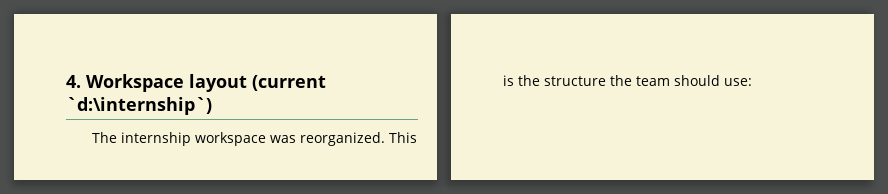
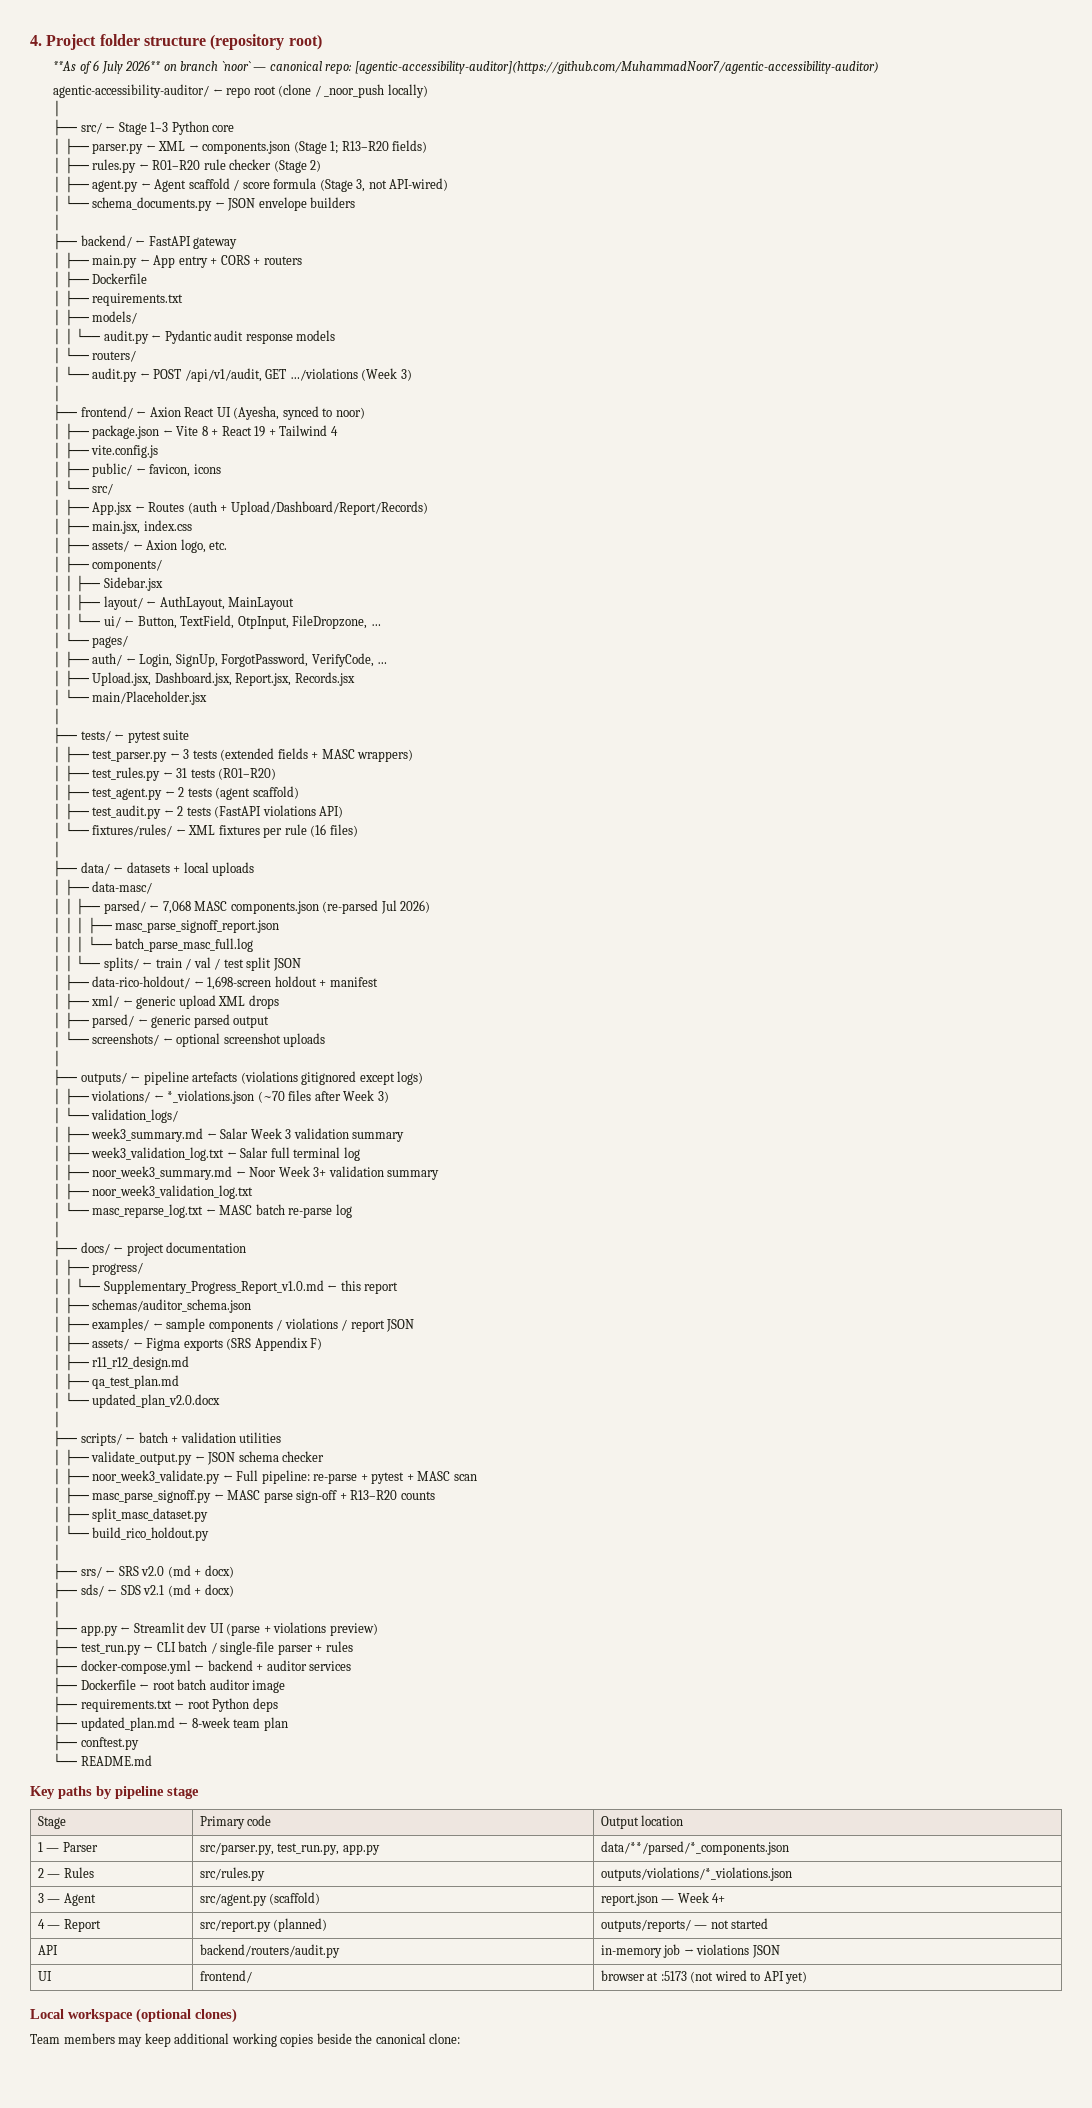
- 4. Workspace layout (current `d:\internship`)
- The internship workspace was reorganized. This is the structure the team should use:
+ 4. Project folder structure (repository root)
+ **As of 6 July 2026** on branch `noor` — canonical repo: [agentic-accessibility-auditor](https://github.com/MuhammadNoor7/agentic-accessibility-auditor)
+ agentic-accessibility-auditor/ ← repo root (clone / _noor_push locally)
+ │
+ ├── src/ ← Stage 1–3 Python core
+ │ ├── parser.py ← XML → components.json (Stage 1; R13–R20 fields)
+ │ ├── rules.py ← R01–R20 rule checker (Stage 2)
+ │ ├── agent.py ← Agent scaffold / score formula (Stage 3, not API-wired)
+ │ └── schema_documents.py ← JSON envelope builders
+ │
+ ├── backend/ ← FastAPI gateway
+ │ ├── main.py ← App entry + CORS + routers
+ │ ├── Dockerfile
+ │ ├── requirements.txt
+ │ ├── models/
+ │ │ └── audit.py ← Pydantic audit response models
+ │ └── routers/
+ │ └── audit.py ← POST /api/v1/audit, GET …/violations (Week 3)
+ │
+ ├── frontend/ ← Axion React UI (Ayesha, synced to noor)
+ │ ├── package.json ← Vite 8 + React 19 + Tailwind 4
+ │ ├── vite.config.js
+ │ ├── public/ ← favicon, icons
+ │ └── src/
+ │ ├── App.jsx ← Routes (auth + Upload/Dashboard/Report/Records)
+ │ ├── main.jsx, index.css
+ │ ├── assets/ ← Axion logo, etc.
+ │ ├── components/
+ │ │ ├── Sidebar.jsx
+ │ │ ├── layout/ ← AuthLayout, MainLayout
+ │ │ └── ui/ ← Button, TextField, OtpInput, FileDropzone, …
+ │ └── pages/
+ │ ├── auth/ ← Login, SignUp, ForgotPassword, VerifyCode, …
+ │ ├── Upload.jsx, Dashboard.jsx, Report.jsx, Records.jsx
+ │ └── main/Placeholder.jsx
+ │
+ ├── tests/ ← pytest suite
+ │ ├── test_parser.py ← 3 tests (extended fields + MASC wrappers)
+ │ ├── test_rules.py ← 31 tests (R01–R20)
+ │ ├── test_agent.py ← 2 tests (agent scaffold)
+ │ ├── test_audit.py ← 2 tests (FastAPI violations API)
+ │ └── fixtures/rules/ ← XML fixtures per rule (16 files)
+ │
+ ├── data/ ← datasets + local uploads
+ │ ├── data-masc/
+ │ │ ├── parsed/ ← 7,068 MASC components.json (re-parsed Jul 2026)
+ │ │ │ ├── masc_parse_signoff_report.json
+ │ │ │ └── batch_parse_masc_full.log
+ │ │ └── splits/ ← train / val / test split JSON
+ │ ├── data-rico-holdout/ ← 1,698-screen holdout + manifest
+ │ ├── xml/ ← generic upload XML drops
+ │ ├── parsed/ ← generic parsed output
+ │ └── screenshots/ ← optional screenshot uploads
+ │
+ ├── outputs/ ← pipeline artefacts (violations gitignored except logs)
+ │ ├── violations/ ← *_violations.json (~70 files after Week 3)
+ │ └── validation_logs/
+ │ ├── week3_summary.md ← Salar Week 3 validation summary
+ │ ├── week3_validation_log.txt ← Salar full terminal log
+ │ ├── noor_week3_summary.md ← Noor Week 3+ validation summary
+ │ ├── noor_week3_validation_log.txt
+ │ └── masc_reparse_log.txt ← MASC batch re-parse log
+ │
+ ├── docs/ ← project documentation
+ │ ├── progress/
+ │ │ └── Supplementary_Progress_Report_v1.0.md ← this report
+ │ ├── schemas/auditor_schema.json
+ │ ├── examples/ ← sample components / violations / report JSON
+ │ ├── assets/ ← Figma exports (SRS Appendix F)
+ │ ├── r11_r12_design.md
+ │ ├── qa_test_plan.md
+ │ └── updated_plan_v2.0.docx
+ │
+ ├── scripts/ ← batch + validation utilities
+ │ ├── validate_output.py ← JSON schema checker
+ │ ├── noor_week3_validate.py ← Full pipeline: re-parse + pytest + MASC scan
+ │ ├── masc_parse_signoff.py ← MASC parse sign-off + R13–R20 counts
+ │ ├── split_masc_dataset.py
+ │ └── build_rico_holdout.py
+ │
+ ├── srs/ ← SRS v2.0 (md + docx)
+ ├── sds/ ← SDS v2.1 (md + docx)
+ │
+ ├── app.py ← Streamlit dev UI (parse + violations preview)
+ ├── test_run.py ← CLI batch / single-file parser + rules
+ ├── docker-compose.yml ← backend + auditor services
+ ├── Dockerfile ← root batch auditor image
+ ├── requirements.txt ← root Python deps
+ ├── updated_plan.md ← 8-week team plan
+ ├── conftest.py
+ └── README.md
+ Key paths by pipeline stage
+ Stage | Primary code | Output location
+ 1 — Parser | src/parser.py, test_run.py, app.py | data/**/parsed/*_components.json
+ 2 — Rules | src/rules.py | outputs/violations/*_violations.json
+ 3 — Agent | src/agent.py (scaffold) | report.json — Week 4+
+ 4 — Report | src/report.py (planned) | outputs/reports/ — not started
+ API | backend/routers/audit.py | in-memory job → violations JSON
+ UI | frontend/ | browser at :5173 (not wired to API yet)
+ Local workspace (optional clones)
+ Team members may keep additional working copies beside the canonical clone:

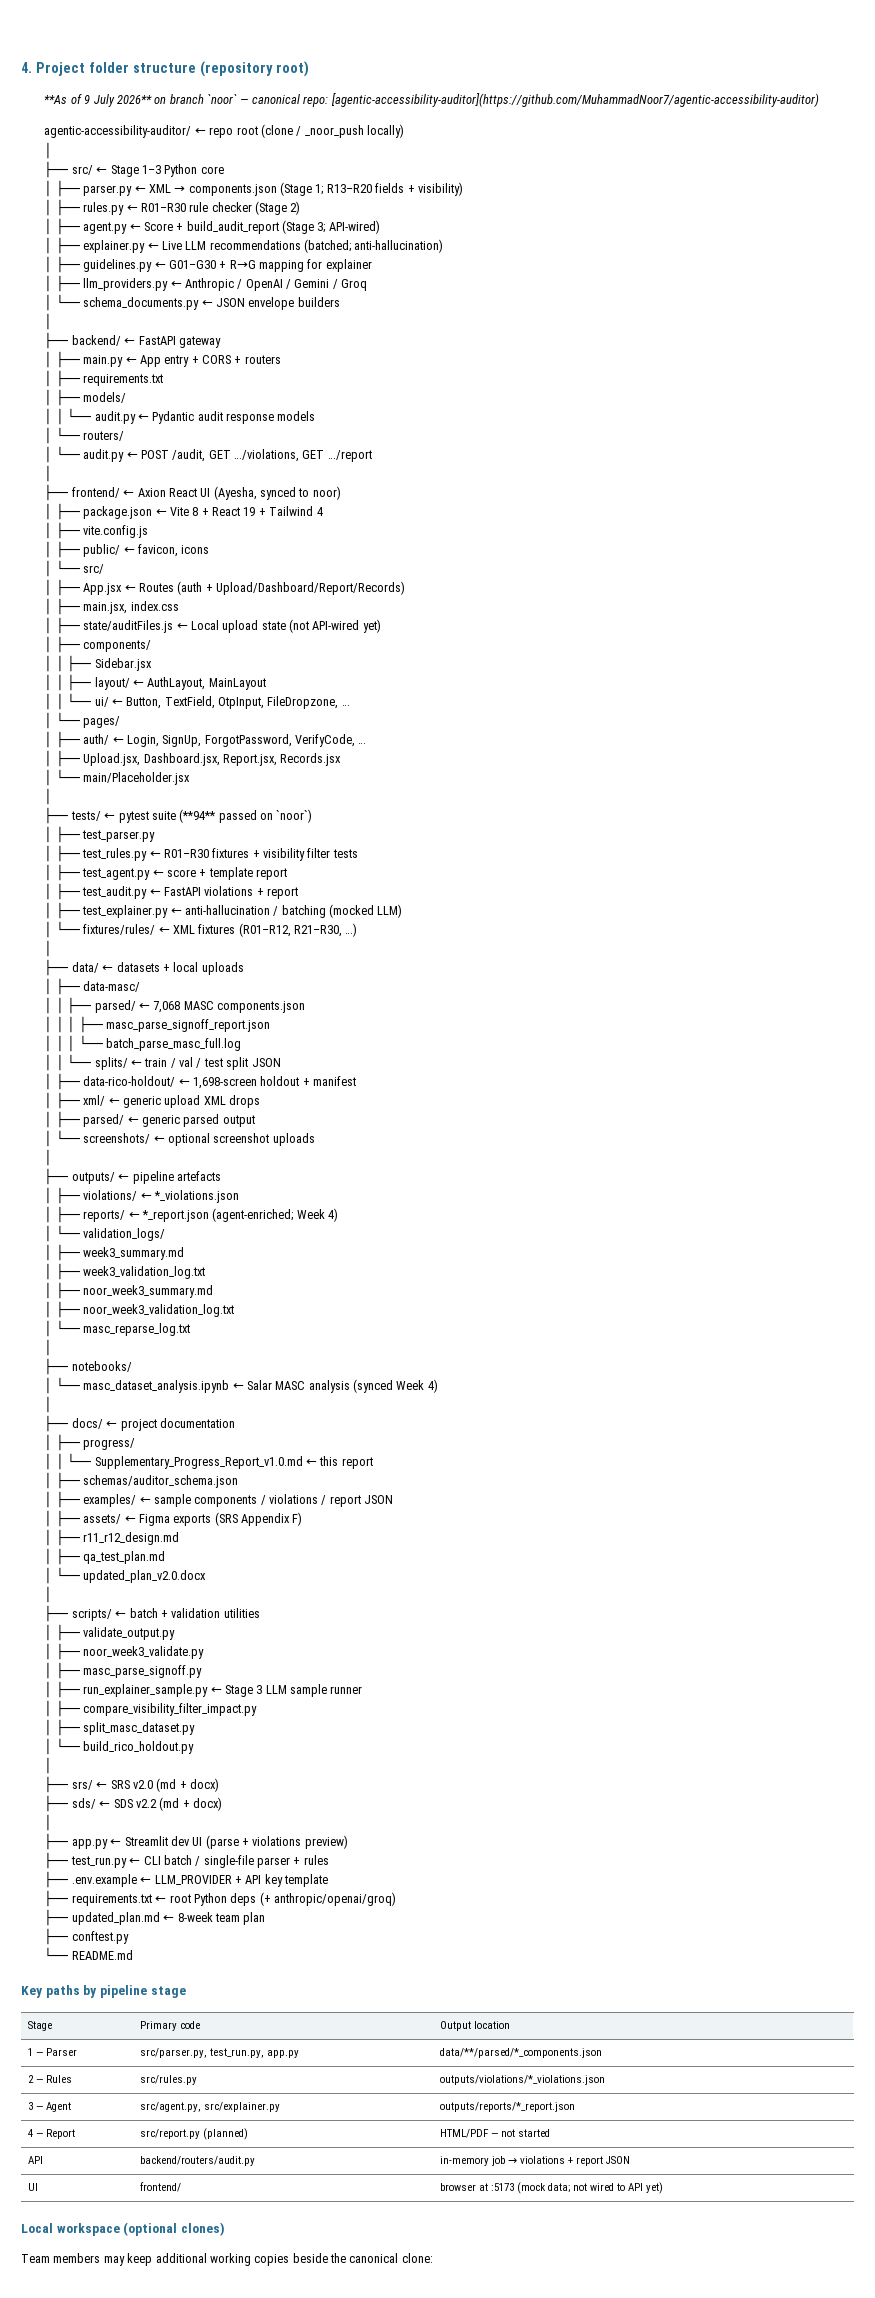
- **As of 6 July 2026** on branch `noor` — canonical repo: [agentic-accessibility-auditor](https://github.com/MuhammadNoor7/agentic-accessibility-auditor)
+ **As of 9 July 2026** on branch `noor` — canonical repo: [agentic-accessibility-auditor](https://github.com/MuhammadNoor7/agentic-accessibility-auditor)
- │ ├── parser.py ← XML → components.json (Stage 1; R13–R20 fields)
+ │ ├── parser.py ← XML → components.json (Stage 1; R13–R20 fields + visibility)
- │ ├── rules.py ← R01–R20 rule checker (Stage 2)
+ │ ├── rules.py ← R01–R30 rule checker (Stage 2)
- │ ├── agent.py ← Agent scaffold / score formula (Stage 3, not API-wired)
+ │ ├── agent.py ← Score + build_audit_report (Stage 3; API-wired)
+ │ ├── explainer.py ← Live LLM recommendations (batched; anti-hallucination)
+ │ ├── guidelines.py ← G01–G30 + R→G mapping for explainer
+ │ ├── llm_providers.py ← Anthropic / OpenAI / Gemini / Groq
- │ ├── Dockerfile
- │ └── audit.py ← POST /api/v1/audit, GET …/violations (Week 3)
+ │ └── audit.py ← POST /audit, GET …/violations, GET …/report
- │ ├── assets/ ← Axion logo, etc.
+ │ ├── state/auditFiles.js ← Local upload state (not API-wired yet)
- ├── tests/ ← pytest suite
+ ├── tests/ ← pytest suite (**94** passed on `noor`)
- │ ├── test_parser.py ← 3 tests (extended fields + MASC wrappers)
+ │ ├── test_parser.py
- │ ├── test_rules.py ← 31 tests (R01–R20)
+ │ ├── test_rules.py ← R01–R30 fixtures + visibility filter tests
- │ ├── test_agent.py ← 2 tests (agent scaffold)
+ │ ├── test_agent.py ← score + template report
- │ ├── test_audit.py ← 2 tests (FastAPI violations API)
+ │ ├── test_audit.py ← FastAPI violations + report
+ │ ├── test_explainer.py ← anti-hallucination / batching (mocked LLM)
- │ └── fixtures/rules/ ← XML fixtures per rule (16 files)
+ │ └── fixtures/rules/ ← XML fixtures (R01–R12, R21–R30, …)
- │ │ ├── parsed/ ← 7,068 MASC components.json (re-parsed Jul 2026)
+ │ │ ├── parsed/ ← 7,068 MASC components.json
- ├── outputs/ ← pipeline artefacts (violations gitignored except logs)
+ ├── outputs/ ← pipeline artefacts
- │ ├── violations/ ← *_violations.json (~70 files after Week 3)
+ │ ├── violations/ ← *_violations.json
+ │ ├── reports/ ← *_report.json (agent-enriched; Week 4)
- │ ├── week3_summary.md ← Salar Week 3 validation summary
- │ ├── week3_validation_log.txt ← Salar full terminal log
- │ ├── noor_week3_summary.md ← Noor Week 3+ validation summary
+ │ ├── week3_summary.md
+ │ ├── week3_validation_log.txt
+ │ ├── noor_week3_summary.md
- │ └── masc_reparse_log.txt ← MASC batch re-parse log
+ │ └── masc_reparse_log.txt
+ │
+ ├── notebooks/
+ │ └── masc_dataset_analysis.ipynb ← Salar MASC analysis (synced Week 4)
- │ ├── validate_output.py ← JSON schema checker
+ │ ├── validate_output.py
- │ ├── noor_week3_validate.py ← Full pipeline: re-parse + pytest + MASC scan
- │ ├── masc_parse_signoff.py ← MASC parse sign-off + R13–R20 counts
+ │ ├── noor_week3_validate.py
+ │ ├── masc_parse_signoff.py
+ │ ├── run_explainer_sample.py ← Stage 3 LLM sample runner
+ │ ├── compare_visibility_filter_impact.py
- ├── sds/ ← SDS v2.1 (md + docx)
+ ├── sds/ ← SDS v2.2 (md + docx)
- ├── docker-compose.yml ← backend + auditor services
- ├── Dockerfile ← root batch auditor image
+ ├── .env.example ← LLM_PROVIDER + API key template
- ├── requirements.txt ← root Python deps
+ ├── requirements.txt ← root Python deps (+ anthropic/openai/groq)
- 3 — Agent | src/agent.py (scaffold) | report.json — Week 4+
+ 3 — Agent | src/agent.py, src/explainer.py | outputs/reports/*_report.json
- 4 — Report | src/report.py (planned) | outputs/reports/ — not started
+ 4 — Report | src/report.py (planned) | HTML/PDF — not started
- API | backend/routers/audit.py | in-memory job → violations JSON
+ API | backend/routers/audit.py | in-memory job → violations + report JSON
- UI | frontend/ | browser at :5173 (not wired to API yet)
+ UI | frontend/ | browser at :5173 (mock data; not wired to API yet)

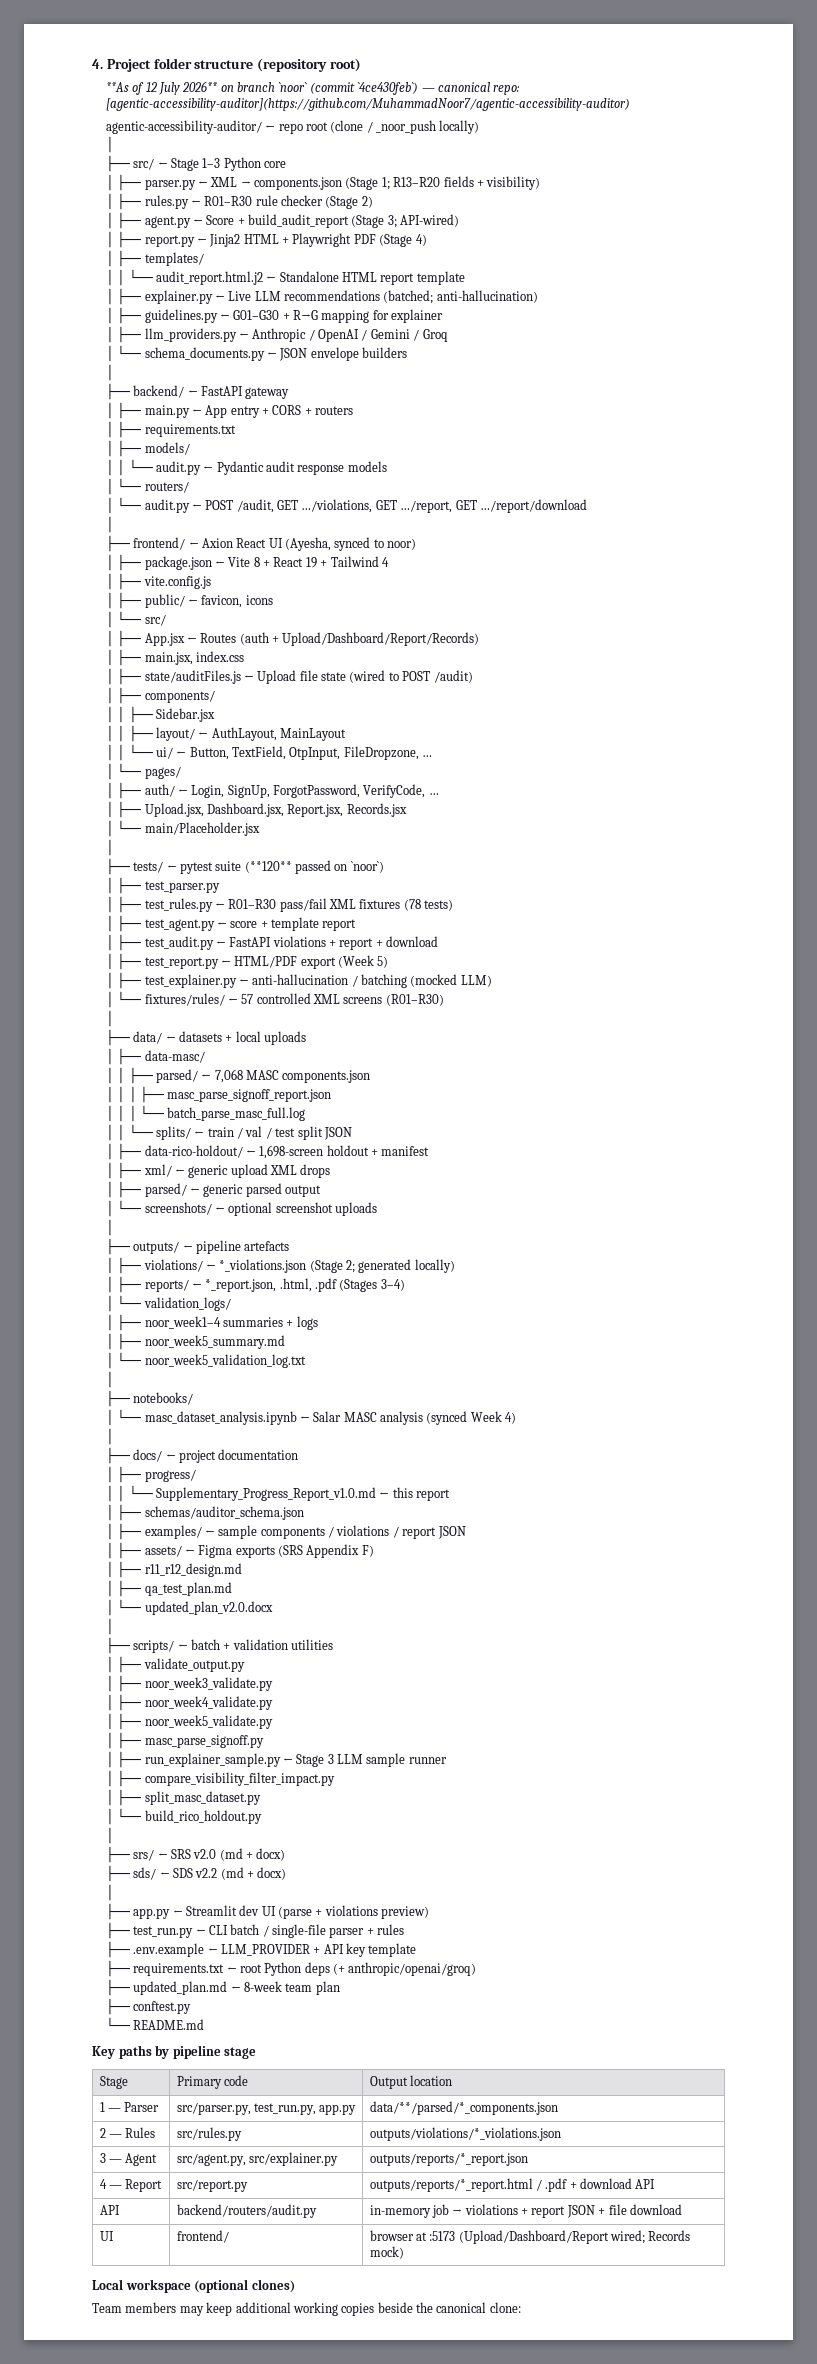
- **As of 9 July 2026** on branch `noor` — canonical repo: [agentic-accessibility-auditor](https://github.com/MuhammadNoor7/agentic-accessibility-auditor)
+ **As of 12 July 2026** on branch `noor` (commit `4ce430feb`) — canonical repo: [agentic-accessibility-auditor](https://github.com/MuhammadNoor7/agentic-accessibility-auditor)
+ │ ├── report.py ← Jinja2 HTML + Playwright PDF (Stage 4)
+ │ ├── templates/
+ │ │ └── audit_report.html.j2 ← Standalone HTML report template
- │ └── audit.py ← POST /audit, GET …/violations, GET …/report
+ │ └── audit.py ← POST /audit, GET …/violations, GET …/report, GET …/report/download
- │ ├── state/auditFiles.js ← Local upload state (not API-wired yet)
+ │ ├── state/auditFiles.js ← Upload file state (wired to POST /audit)
- ├── tests/ ← pytest suite (**94** passed on `noor`)
+ ├── tests/ ← pytest suite (**120** passed on `noor`)
- │ ├── test_rules.py ← R01–R30 fixtures + visibility filter tests
+ │ ├── test_rules.py ← R01–R30 pass/fail XML fixtures (78 tests)
- │ ├── test_audit.py ← FastAPI violations + report
+ │ ├── test_audit.py ← FastAPI violations + report + download
+ │ ├── test_report.py ← HTML/PDF export (Week 5)
- │ └── fixtures/rules/ ← XML fixtures (R01–R12, R21–R30, …)
+ │ └── fixtures/rules/ ← 57 controlled XML screens (R01–R30)
- │ ├── violations/ ← *_violations.json
+ │ ├── violations/ ← *_violations.json (Stage 2; generated locally)
- │ ├── reports/ ← *_report.json (agent-enriched; Week 4)
+ │ ├── reports/ ← *_report.json, .html, .pdf (Stages 3–4)
- │ ├── week3_summary.md
- │ ├── week3_validation_log.txt
- │ ├── noor_week3_summary.md
- │ ├── noor_week3_validation_log.txt
- │ └── masc_reparse_log.txt
+ │ ├── noor_week1–4 summaries + logs
+ │ ├── noor_week5_summary.md
+ │ └── noor_week5_validation_log.txt
+ │ ├── noor_week4_validate.py
+ │ ├── noor_week5_validate.py
- 4 — Report | src/report.py (planned) | HTML/PDF — not started
+ 4 — Report | src/report.py | outputs/reports/*_report.html / .pdf + download API
- API | backend/routers/audit.py | in-memory job → violations + report JSON
+ API | backend/routers/audit.py | in-memory job → violations + report JSON + file download
- UI | frontend/ | browser at :5173 (mock data; not wired to API yet)
+ UI | frontend/ | browser at :5173 (Upload/Dashboard/Report wired; Records mock)

